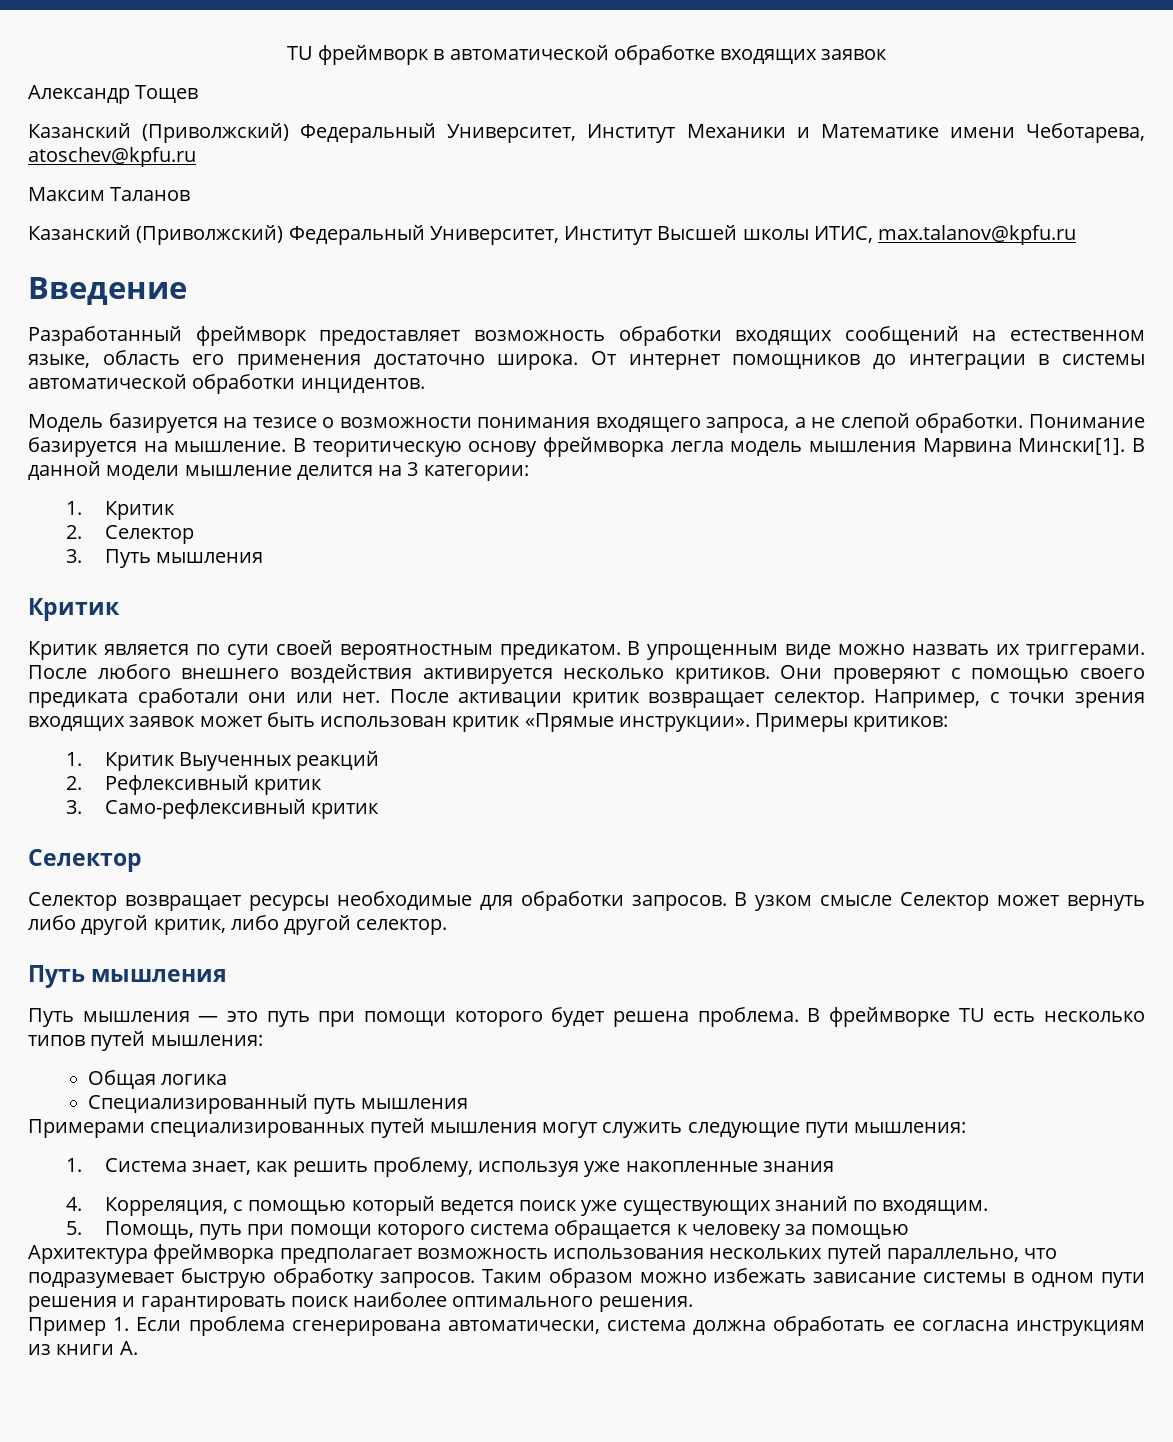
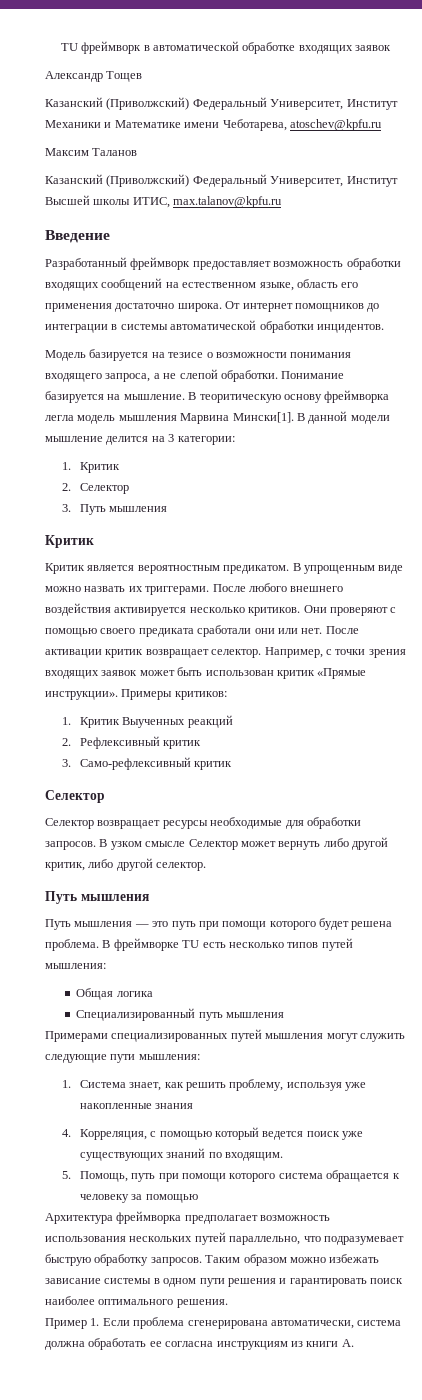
- Критик является по сути своей вероятностным предикатом.
+ Критик является вероятностным предикатом.

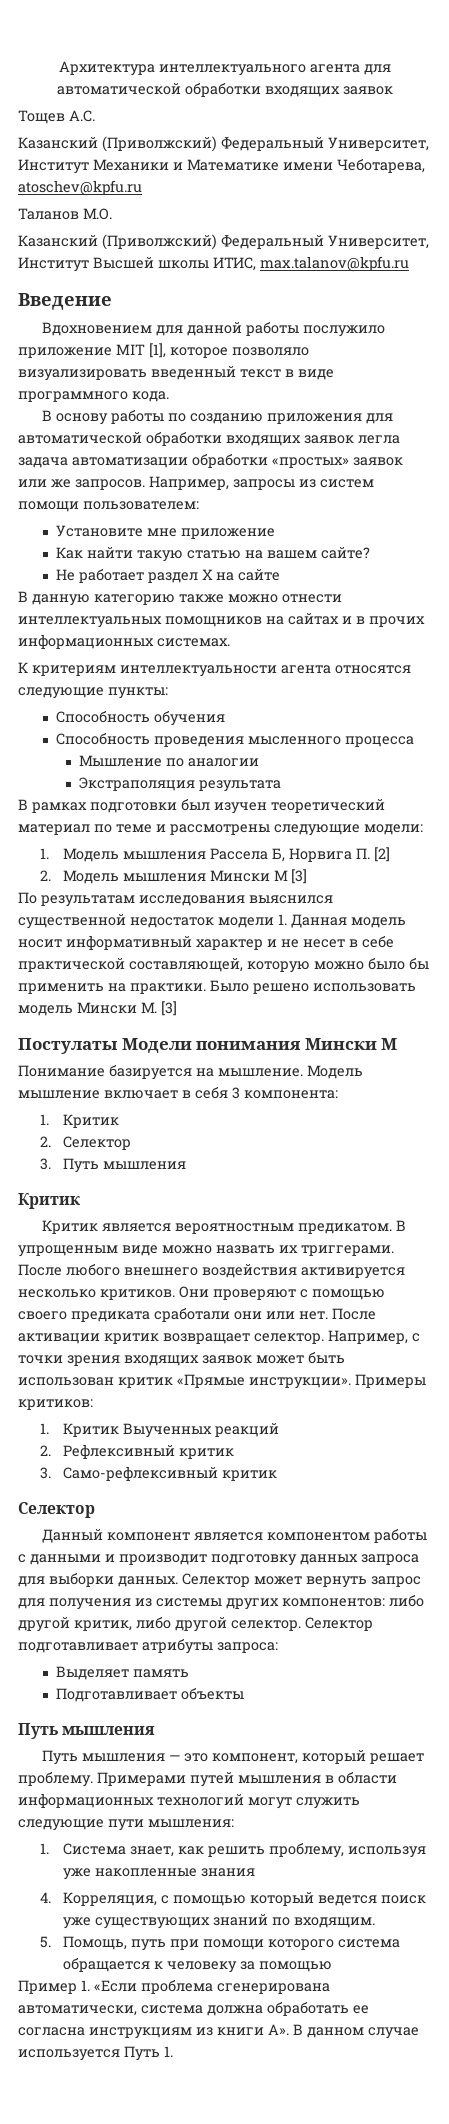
- TU фреймворк в автоматической обработке входящих заявок
+ Архитектура интеллектуального агента для автоматической обработки входящих заявок
- Александр Тощев
+ Тощев А.С.
- Максим Таланов
+ Таланов М.О.
- Разработанный фреймворк предоставляет возможность обработки входящих сообщений на естественном языке, область его применения достаточно широка. От интернет помощников до интеграции в системы автоматической обработки инцидентов.
- Модель базируется на тезисе о возможности понимания входящего запроса, а не слепой обработки. Понимание базируется на мышление. В теоритическую основу фреймворка легла модель мышления Марвина Мински[1]. В данной модели мышление делится на 3 категории:
+ Вдохновением для данной работы послужило приложение MIT [1], которое позволяло визуализировать введенный текст в виде программного кода.
+ В основу работы по созданию приложения для автоматической обработки входящих заявок легла задача автоматизации обработки «простых» заявок или же запросов. Например, запросы из систем помощи пользователем:
+ Установите мне приложение
+ Как найти такую статью на вашем сайте?
+ Не работает раздел Х на сайте
+ В данную категорию также можно отнести интеллектуальных помощников на сайтах и в прочих информационных системах.
+ К критериям интеллектуальности агента относятся следующие пункты:
+ Способность обучения
+ Способность проведения мысленного процесса
+ Мышление по аналогии
+ Экстраполяция результата
+ В рамках подготовки был изучен теоретический материал по теме и рассмотрены следующие модели:
+ 1. Модель мышления Рассела Б, Норвига П. [2]
+ 2. Модель мышления Мински М [3]
+ По результатам исследования выяснился существенной недостаток модели 1. Данная модель носит информативный характер и не несет в себе практической составляющей, которую можно было бы применить на практики. Было решено использовать модель Мински М. [3]
+ Постулаты Модели понимания Мински М
+ Понимание базируется на мышление. Модель мышление включает в себя 3 компонента:
- Селектор возвращает ресурсы необходимые для обработки запросов. В узком смысле Селектор может вернуть либо другой критик, либо другой селектор.
+ Данный компонент является компонентом работы с данными и производит подготовку данных запроса для выборки данных. Селектор может вернуть запрос для получения из системы других компонентов: либо другой критик, либо другой селектор. Селектор подготавливает атрибуты запроса:
+ Выделяет память
+ Подготавливает объекты
- Путь мышления — это путь при помощи которого будет решена проблема. В фреймворке TU есть несколько типов путей мышления:
- Общая логика
- Специализированный путь мышления
- Примерами специализированных путей мышления могут служить следующие пути мышления:
+ Путь мышления — это компонент, который решает проблему. Примерами путей мышления в области информационных технологий могут служить следующие пути мышления:
- Архитектура фреймворка предполагает возможность использования нескольких путей параллельно, что подразумевает быструю обработку запросов. Таким образом можно избежать зависание системы в одном пути решения и гарантировать поиск наиболее оптимального решения.
- Пример 1. Если проблема сгенерирована автоматически, система должна обработать ее согласна инструкциям из книги А.
+ Пример 1. «Если проблема сгенерирована автоматически, система должна обработать ее согласна инструкциям из книги А». В данном случае используется Путь 1.

